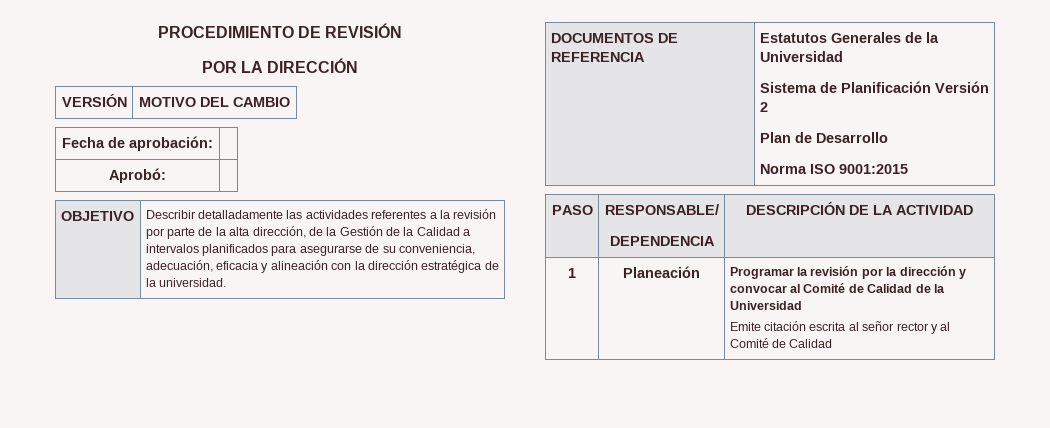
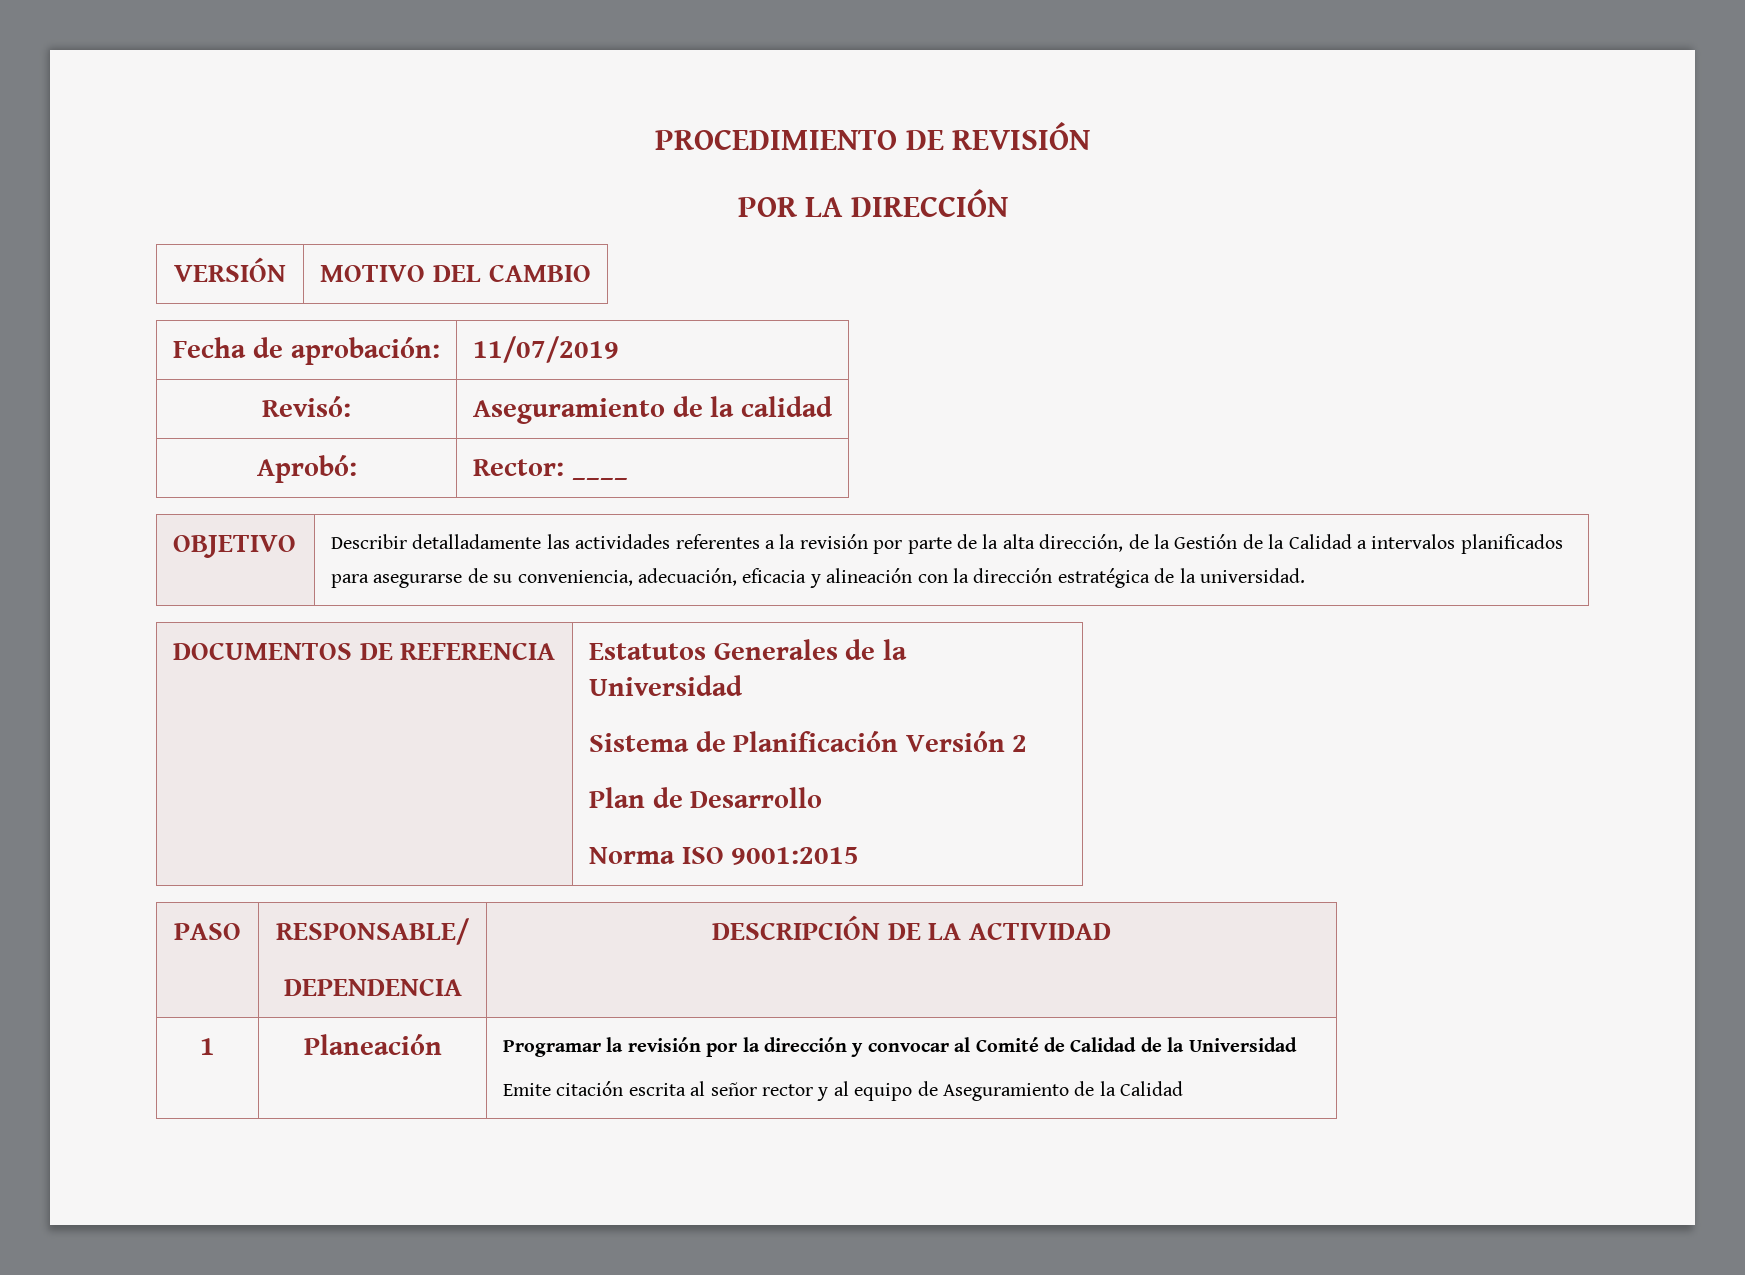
- Fecha de aprobación: |
+ Fecha de aprobación: | 11/07/2019
+ Revisó: | Aseguramiento de la calidad
- Aprobó: |
+ Aprobó: | Rector: ____
  1 | Planeación | Programar la revisión por la dirección y convocar al Comité de Calidad de la Universidad
- Emite citación escrita al señor rector y al Comité de Calidad
+ Emite citación escrita al señor rector y al equipo de Aseguramiento de la Calidad

